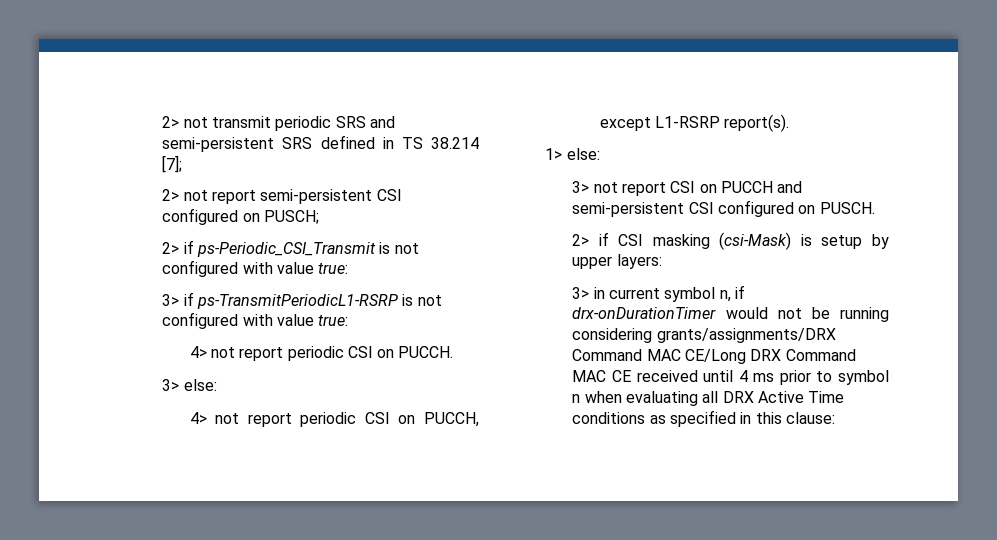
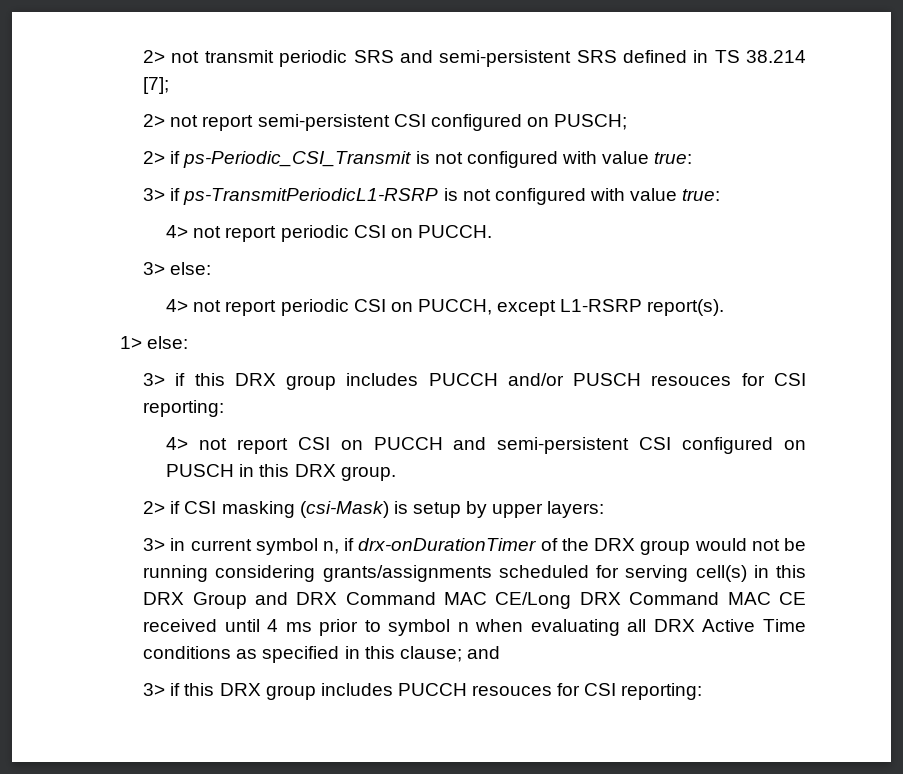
- 3> not report CSI on PUCCH and semi-persistent CSI configured on PUSCH.
+ 3> if this DRX group includes PUCCH and/or PUSCH resouces for CSI reporting:
+ 4> not report CSI on PUCCH and semi-persistent CSI configured on PUSCH in this DRX group.
- 3> in current symbol n, if drx-onDurationTimer would not be running considering grants/assignments/DRX Command MAC CE/Long DRX Command MAC CE received until 4 ms prior to symbol n when evaluating all DRX Active Time conditions as specified in this clause:
+ 3> in current symbol n, if drx-onDurationTimer of the DRX group would not be running considering grants/assignments scheduled for serving cell(s) in this DRX Group and DRX Command MAC CE/Long DRX Command MAC CE received until 4 ms prior to symbol n when evaluating all DRX Active Time conditions as specified in this clause; and
+ 3> if this DRX group includes PUCCH resouces for CSI reporting:

